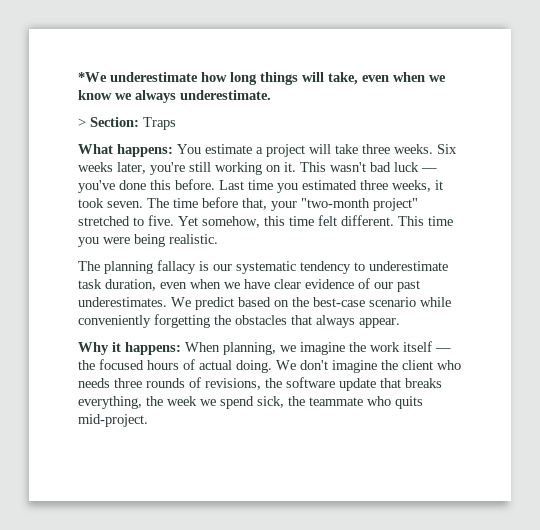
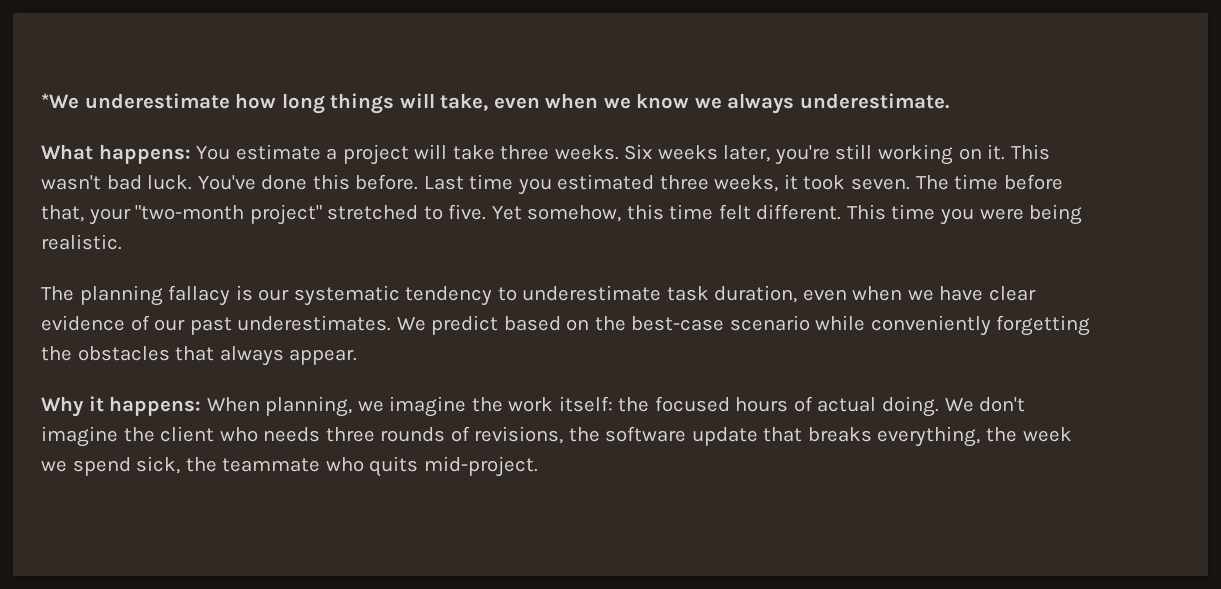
- > Section: Traps
- This wasn't bad luck — you've done this before.
+ This wasn't bad luck. You've done this before.
- Why it happens: When planning, we imagine the work itself — the focused hours of actual doing.
+ Why it happens: When planning, we imagine the work itself: the focused hours of actual doing.

